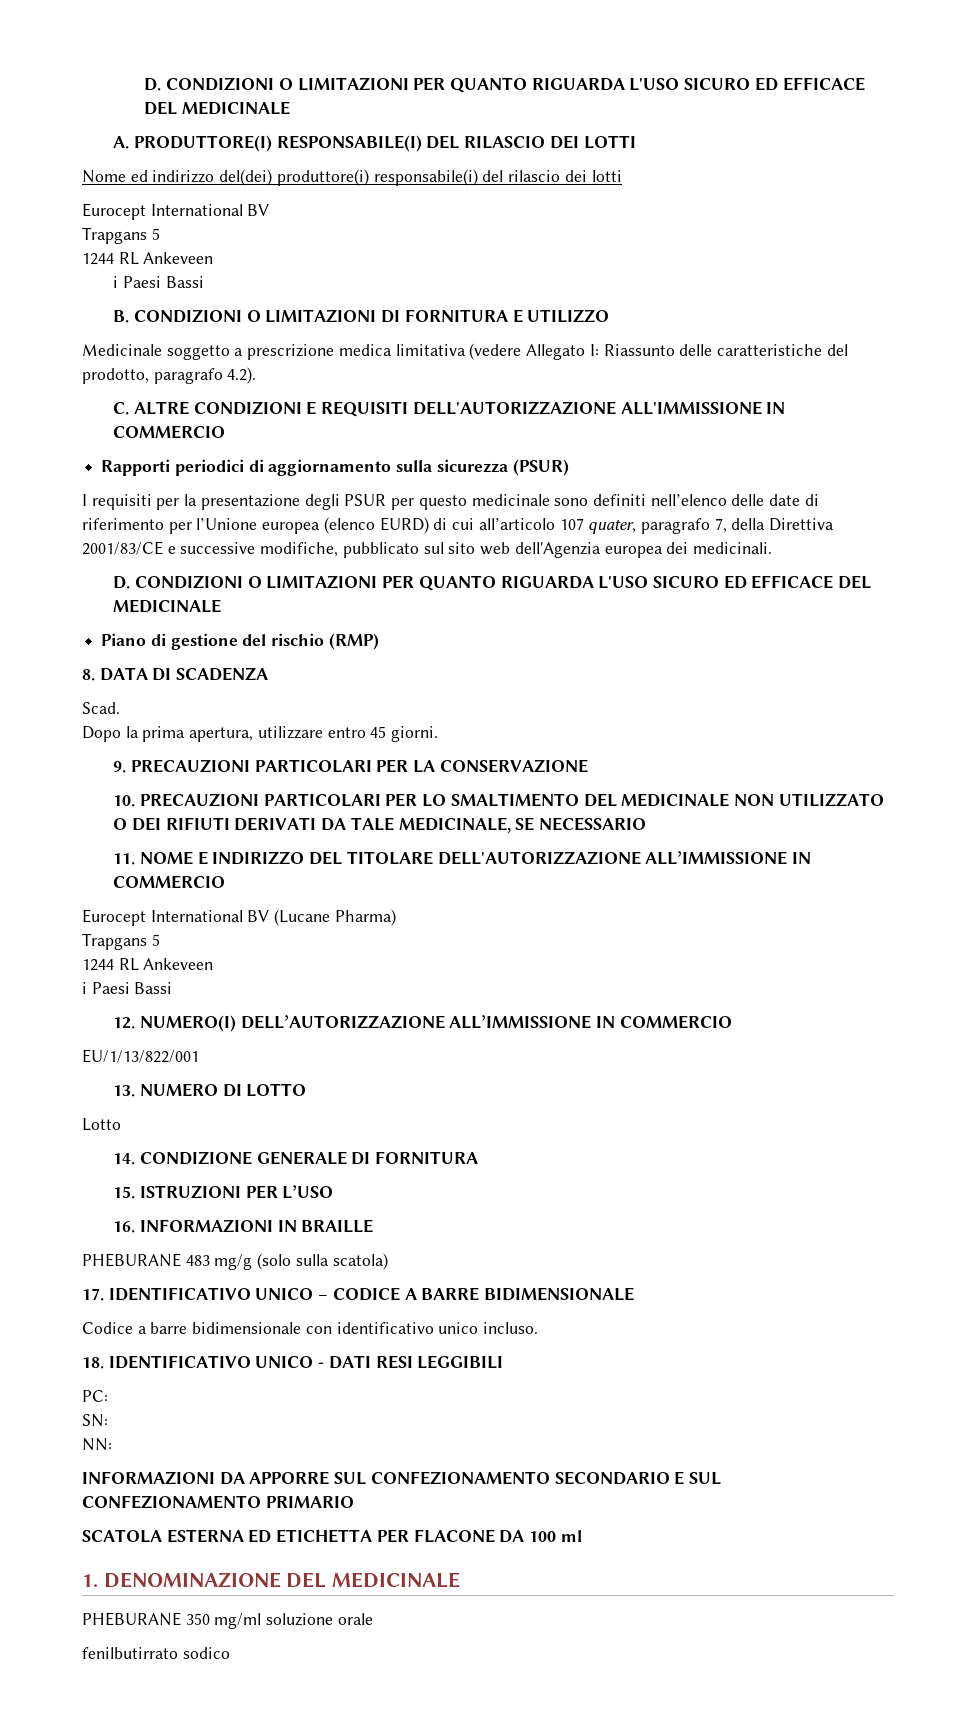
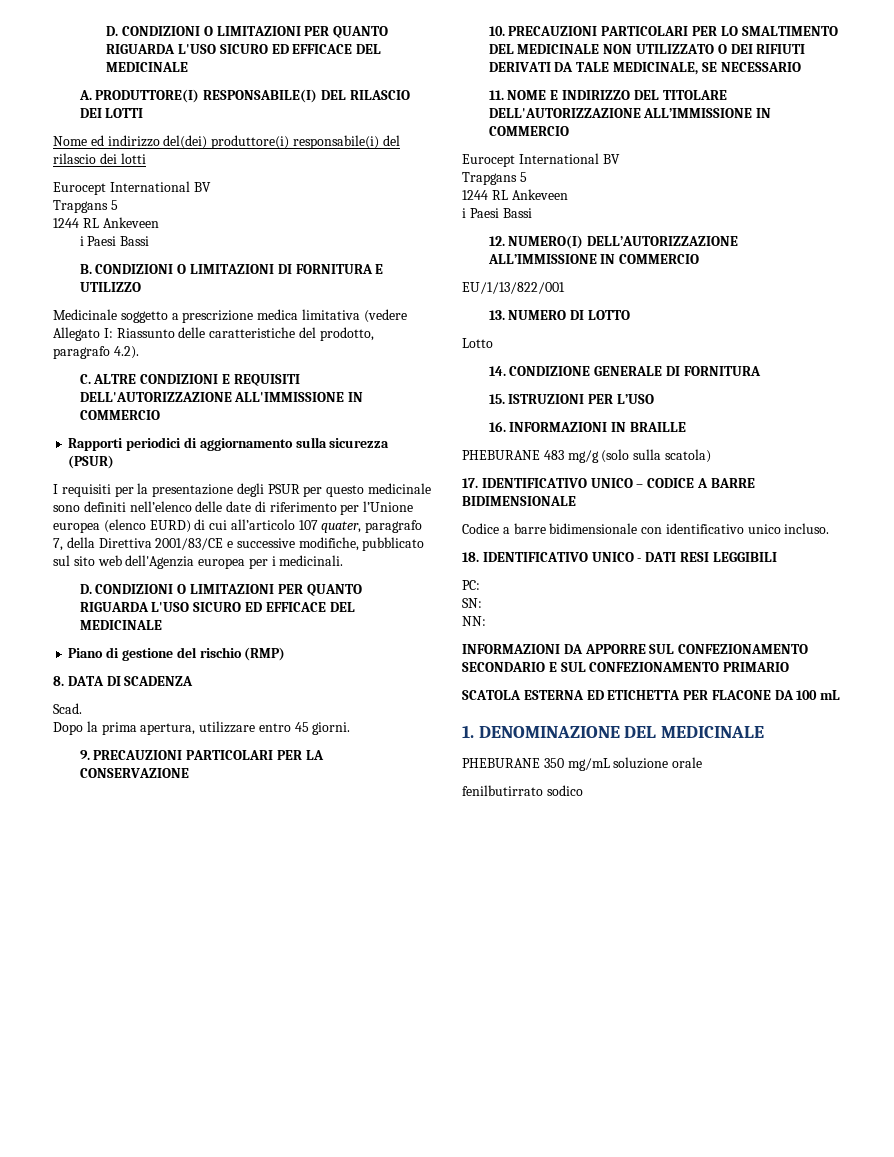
- I requisiti per la presentazione degli PSUR per questo medicinale sono definiti nell’elenco delle date di riferimento per l’Unione europea (elenco EURD) di cui all’articolo 107 quater, paragrafo 7, della Direttiva 2001/83/CE e successive modifiche, pubblicato sul sito web dell'Agenzia europea dei medicinali.
+ I requisiti per la presentazione degli PSUR per questo medicinale sono definiti nell’elenco delle date di riferimento per l’Unione europea (elenco EURD) di cui all’articolo 107 quater, paragrafo 7, della Direttiva 2001/83/CE e successive modifiche, pubblicato sul sito web dell'Agenzia europea per i medicinali.
  11. NOME E INDIRIZZO DEL TITOLARE DELL'AUTORIZZAZIONE ALL’IMMISSIONE IN COMMERCIO
- Eurocept International BV (Lucane Pharma)
+ Eurocept International BV
- SCATOLA ESTERNA ED ETICHETTA PER FLACONE DA 100 ml
+ SCATOLA ESTERNA ED ETICHETTA PER FLACONE DA 100 mL
- PHEBURANE 350 mg/ml soluzione orale
+ PHEBURANE 350 mg/mL soluzione orale

